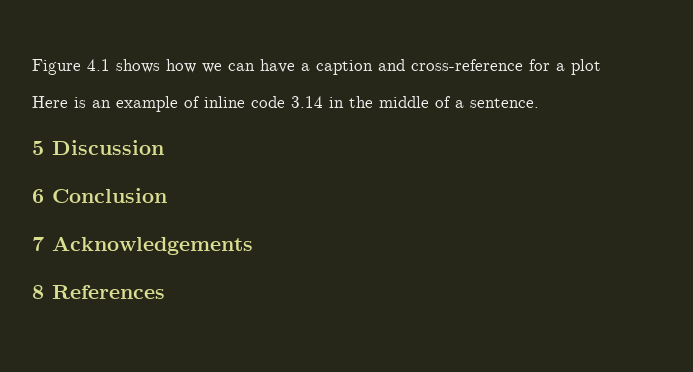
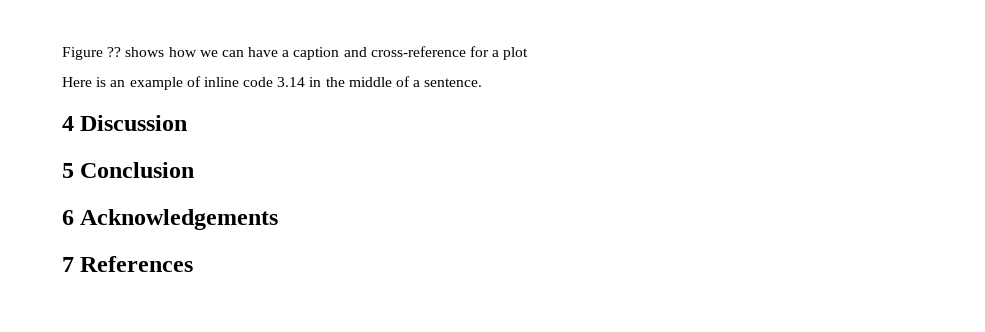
- Figure 4.1 shows how we can have a caption and cross-reference for a plot
+ Figure ?? shows how we can have a caption and cross-reference for a plot
- 5 Discussion
+ 4 Discussion
- 6 Conclusion
+ 5 Conclusion
- 7 Acknowledgements
+ 6 Acknowledgements
- 8 References
+ 7 References

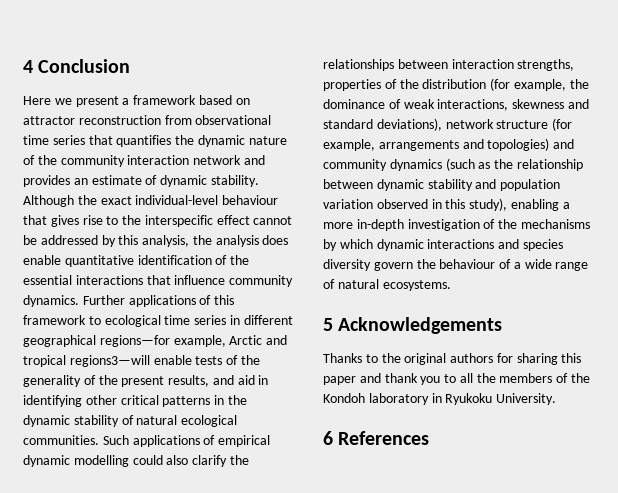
- Figure ?? shows how we can have a caption and cross-reference for a plot
- Here is an example of inline code 3.14 in the middle of a sentence.
- 4 Discussion
- 5 Conclusion
+ 4 Conclusion
+ Here we present a framework based on attractor reconstruction from observational time series that quantifies the dynamic nature of the community interaction network and provides an estimate of dynamic stability. Although the exact individual-level behaviour that gives rise to the interspecific effect cannot be addressed by this analysis, the analysis does enable quantitative identification of the essential interactions that influence community dynamics. Further applications of this framework to ecological time series in different geographical regions—for example, Arctic and tropical regions3—will enable tests of the generality of the present results, and aid in identifying other critical patterns in the dynamic stability of natural ecological communities. Such applications of empirical dynamic modelling could also clarify the relationships between interaction strengths, properties of the distribution (for example, the dominance of weak interactions, skewness and standard deviations), network structure (for example, arrangements and topologies) and community dynamics (such as the relationship between dynamic stability and population variation observed in this study), enabling a more in-depth investigation of the mechanisms by which dynamic interactions and species diversity govern the behaviour of a wide range of natural ecosystems.
+ 5 Acknowledgements
+ Thanks to the original authors for sharing this paper and thank you to all the members of the Kondoh laboratory in Ryukoku University.
- 6 Acknowledgements
- 7 References
+ 6 References

